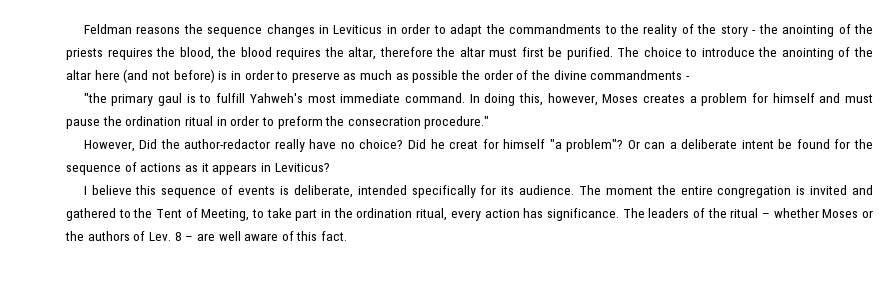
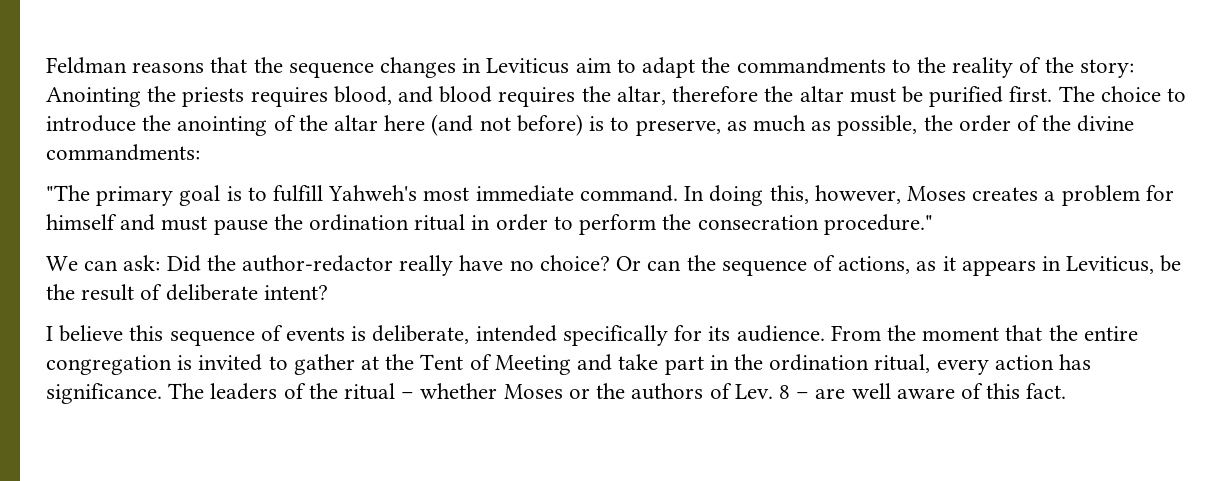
- Feldman reasons the sequence changes in Leviticus in order to adapt the commandments to the reality of the story - the anointing of the priests requires the blood, the blood requires the altar, therefore the altar must first be purified.
+ Feldman reasons that the sequence changes in Leviticus aim to adapt the commandments to the reality of the story: Anointing the priests requires blood, and blood requires the altar, therefore the altar must be purified first.
- The choice to introduce the anointing of the altar here (and not before) is in order to preserve as much as possible the order of the divine commandments -
- "the primary gaul is to fulfill Yahweh's most immediate command.
+ The choice to introduce the anointing of the altar here (and not before) is to preserve, as much as possible, the order of the divine commandments:
+ "The primary goal is to fulfill Yahweh's most immediate command.
- In doing this, however, Moses creates a problem for himself and must pause the ordination ritual in order to preform the consecration procedure."
+ In doing this, however, Moses creates a problem for himself and must pause the ordination ritual in order to perform the consecration procedure."
- However, Did the author-redactor really have no choice?
+ We can ask: Did the author-redactor really have no choice?
- Did he creat for himself "a problem"? Or can a deliberate intent be found for the sequence of actions as it appears in Leviticus?
+ Or can the sequence of actions, as it appears in Leviticus, be the result of deliberate intent?
- The moment the entire congregation is invited and gathered to the Tent of Meeting, to take part in the ordination ritual, every action has significance.
+ From the moment that the entire congregation is invited to gather at the Tent of Meeting and take part in the ordination ritual, every action has significance.

